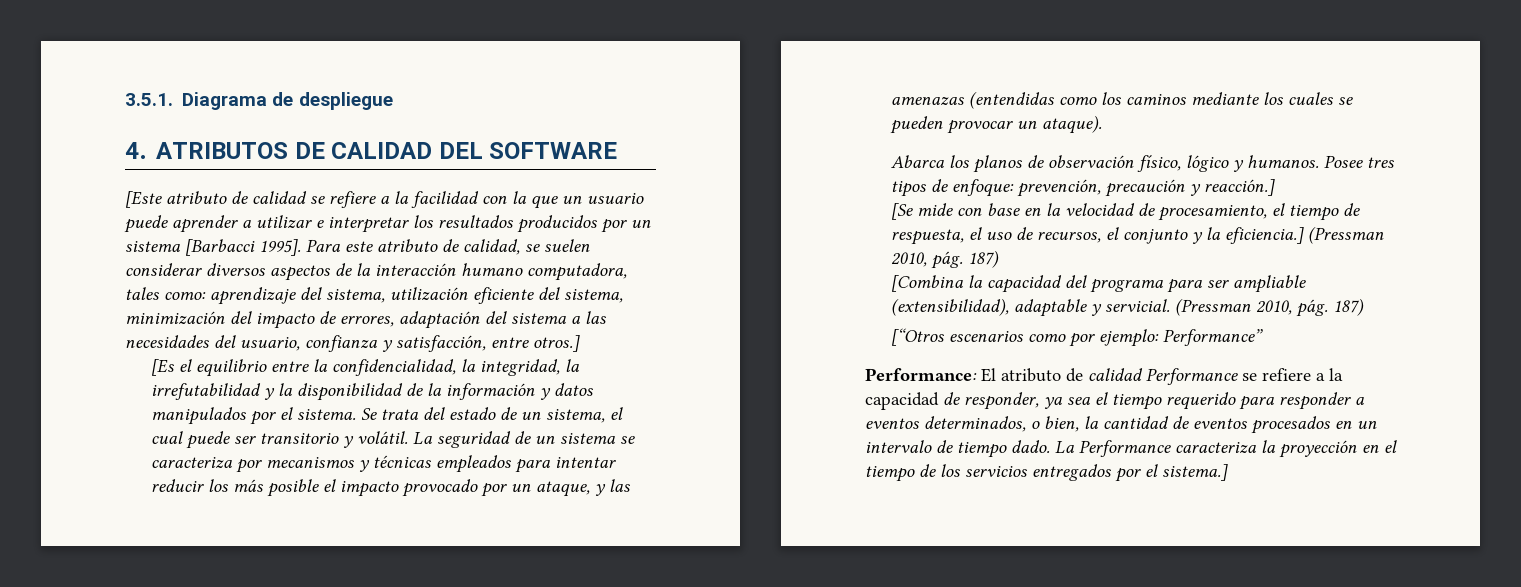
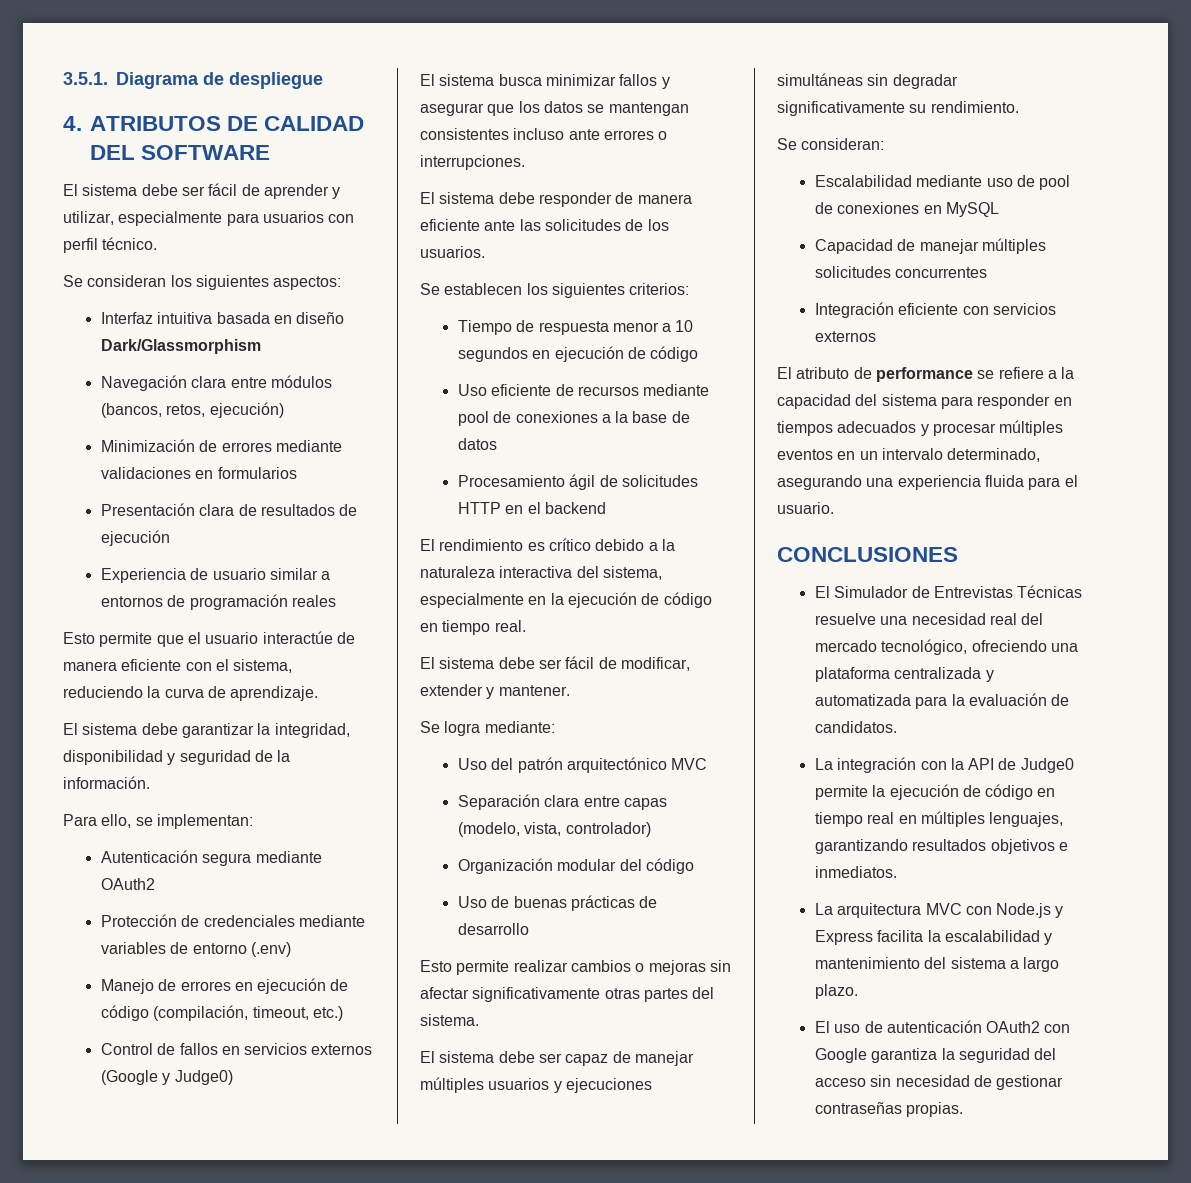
- [Este atributo de calidad se refiere a la facilidad con la que un usuario puede aprender a utilizar e interpretar los resultados producidos por un sistema [Barbacci 1995]. Para este atributo de calidad, se suelen considerar diversos aspectos de la interacción humano computadora, tales como: aprendizaje del sistema, utilización eficiente del sistema, minimización del impacto de errores, adaptación del sistema a las necesidades del usuario, confianza y satisfacción, entre otros.]
- [Es el equilibrio entre la confidencialidad, la integridad, la irrefutabilidad y la disponibilidad de la información y datos manipulados por el sistema. Se trata del estado de un sistema, el cual puede ser transitorio y volátil. La seguridad de un sistema se caracteriza por mecanismos y técnicas empleados para intentar reducir los más posible el impacto provocado por un ataque, y las amenazas (entendidas como los caminos mediante los cuales se pueden provocar un ataque).
- Abarca los planos de observación físico, lógico y humanos. Posee tres tipos de enfoque: prevención, precaución y reacción.]
- [Se mide con base en la velocidad de procesamiento, el tiempo de respuesta, el uso de recursos, el conjunto y la eficiencia.] (Pressman 2010, pág. 187)
- [Combina la capacidad del programa para ser ampliable (extensibilidad), adaptable y servicial. (Pressman 2010, pág. 187)
- [“Otros escenarios como por ejemplo: Performance”
- Performance: El atributo de calidad Performance se refiere a la capacidad de responder, ya sea el tiempo requerido para responder a eventos determinados, o bien, la cantidad de eventos procesados en un intervalo de tiempo dado. La Performance caracteriza la proyección en el tiempo de los servicios entregados por el sistema.]
+ El sistema debe ser fácil de aprender y utilizar, especialmente para usuarios con perfil técnico.
+ Se consideran los siguientes aspectos:
+ Interfaz intuitiva basada en diseño Dark/Glassmorphism
+ Navegación clara entre módulos (bancos, retos, ejecución)
+ Minimización de errores mediante validaciones en formularios
+ Presentación clara de resultados de ejecución
+ Experiencia de usuario similar a entornos de programación reales
+ Esto permite que el usuario interactúe de manera eficiente con el sistema, reduciendo la curva de aprendizaje.
+ El sistema debe garantizar la integridad, disponibilidad y seguridad de la información.
+ Para ello, se implementan:
+ Autenticación segura mediante OAuth2
+ Protección de credenciales mediante variables de entorno (.env)
+ Manejo de errores en ejecución de código (compilación, timeout, etc.)
+ Control de fallos en servicios externos (Google y Judge0)
+ El sistema busca minimizar fallos y asegurar que los datos se mantengan consistentes incluso ante errores o interrupciones.
+ El sistema debe responder de manera eficiente ante las solicitudes de los usuarios.
+ Se establecen los siguientes criterios:
+ Tiempo de respuesta menor a 10 segundos en ejecución de código
+ Uso eficiente de recursos mediante pool de conexiones a la base de datos
+ Procesamiento ágil de solicitudes HTTP en el backend
+ El rendimiento es crítico debido a la naturaleza interactiva del sistema, especialmente en la ejecución de código en tiempo real.
+ El sistema debe ser fácil de modificar, extender y mantener.
+ Se logra mediante:
+ Uso del patrón arquitectónico MVC
+ Separación clara entre capas (modelo, vista, controlador)
+ Organización modular del código
+ Uso de buenas prácticas de desarrollo
+ Esto permite realizar cambios o mejoras sin afectar significativamente otras partes del sistema.
+ El sistema debe ser capaz de manejar múltiples usuarios y ejecuciones simultáneas sin degradar significativamente su rendimiento.
+ Se consideran:
+ Escalabilidad mediante uso de pool de conexiones en MySQL
+ Capacidad de manejar múltiples solicitudes concurrentes
+ Integración eficiente con servicios externos
+ El atributo de performance se refiere a la capacidad del sistema para responder en tiempos adecuados y procesar múltiples eventos en un intervalo determinado, asegurando una experiencia fluida para el usuario.
+ CONCLUSIONES
+ El Simulador de Entrevistas Técnicas resuelve una necesidad real del mercado tecnológico, ofreciendo una plataforma centralizada y automatizada para la evaluación de candidatos.
+ La integración con la API de Judge0 permite la ejecución de código en tiempo real en múltiples lenguajes, garantizando resultados objetivos e inmediatos.
+ La arquitectura MVC con Node.js y Express facilita la escalabilidad y mantenimiento del sistema a largo plazo.
+ El uso de autenticación OAuth2 con Google garantiza la seguridad del acceso sin necesidad de gestionar contraseñas propias.

